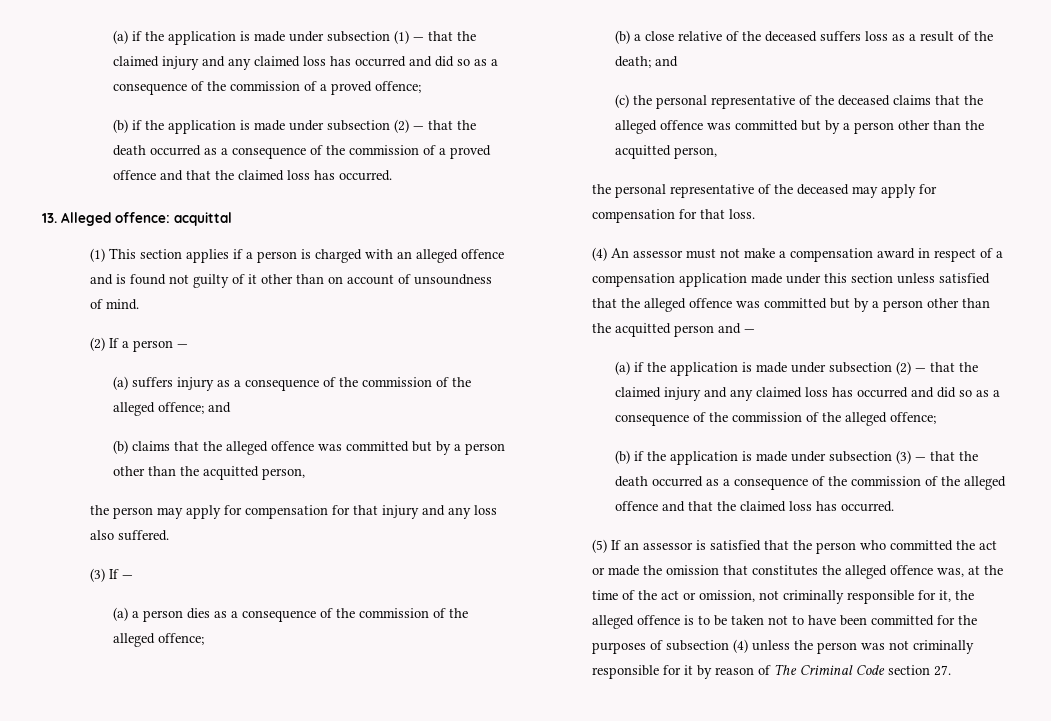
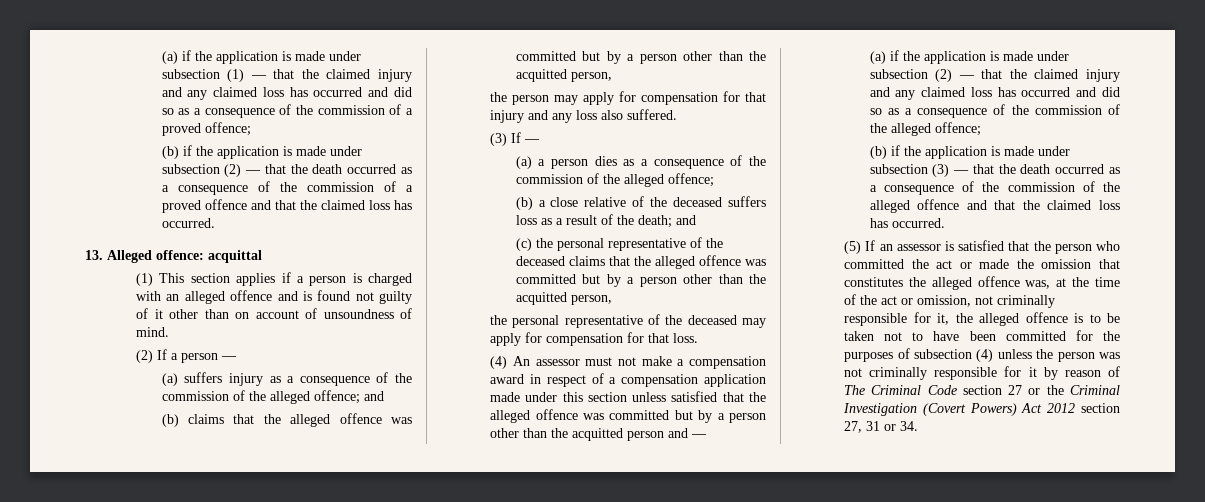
- (5) If an assessor is satisfied that the person who committed the act or made the omission that constitutes the alleged offence was, at the time of the act or omission, not criminally responsible for it, the alleged offence is to be taken not to have been committed for the purposes of subsection (4) unless the person was not criminally responsible for it by reason of The Criminal Code section 27.
+ (5) If an assessor is satisfied that the person who committed the act or made the omission that constitutes the alleged offence was, at the time of the act or omission, not criminally responsible for it, the alleged offence is to be taken not to have been committed for the purposes of subsection (4) unless the person was not criminally responsible for it by reason of The Criminal Code section 27 or the Criminal Investigation (Covert Powers) Act 2012 section 27, 31 or 34.

